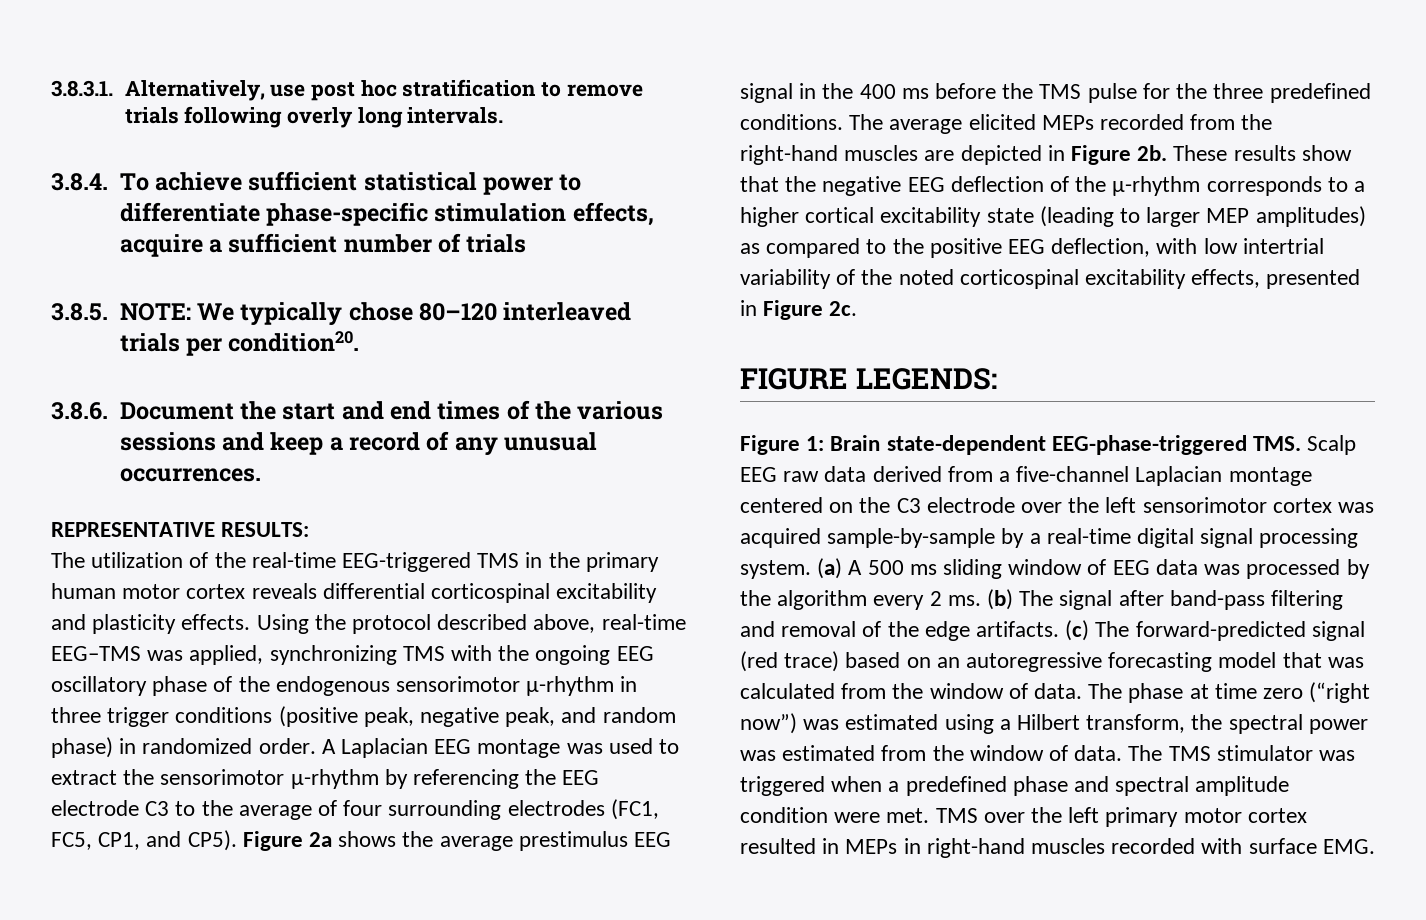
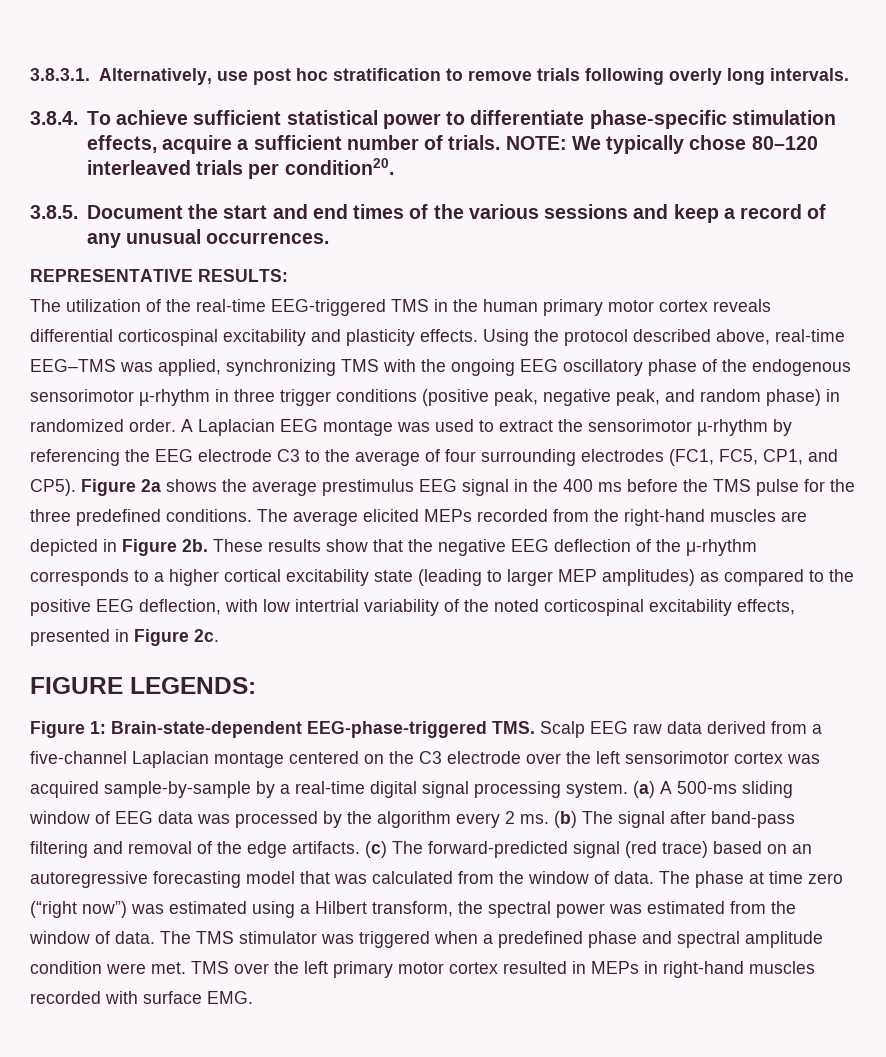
- 3.8.4. To achieve sufficient statistical power to differentiate phase-specific stimulation effects, acquire a sufficient number of trials
- 3.8.5. NOTE: We typically chose 80–120 interleaved trials per condition20.
+ 3.8.4. To achieve sufficient statistical power to differentiate phase-specific stimulation effects, acquire a sufficient number of trials. NOTE: We typically chose 80–120 interleaved trials per condition20.
- 3.8.6. Document the start and end times of the various sessions and keep a record of any unusual occurrences.
+ 3.8.5. Document the start and end times of the various sessions and keep a record of any unusual occurrences.
- The utilization of the real-time EEG-triggered TMS in the primary human motor cortex reveals differential corticospinal excitability and plasticity effects.
+ The utilization of the real-time EEG-triggered TMS in the human primary motor cortex reveals differential corticospinal excitability and plasticity effects.
- Figure 1: Brain state-dependent EEG-phase-triggered TMS. Scalp EEG raw data derived from a five-channel Laplacian montage centered on the C3 electrode over the left sensorimotor cortex was acquired sample-by-sample by a real-time digital signal processing system.
+ Figure 1: Brain-state-dependent EEG-phase-triggered TMS. Scalp EEG raw data derived from a five-channel Laplacian montage centered on the C3 electrode over the left sensorimotor cortex was acquired sample-by-sample by a real-time digital signal processing system.
- (a) A 500 ms sliding window of EEG data was processed by the algorithm every 2 ms.
+ (a) A 500-ms sliding window of EEG data was processed by the algorithm every 2 ms.

